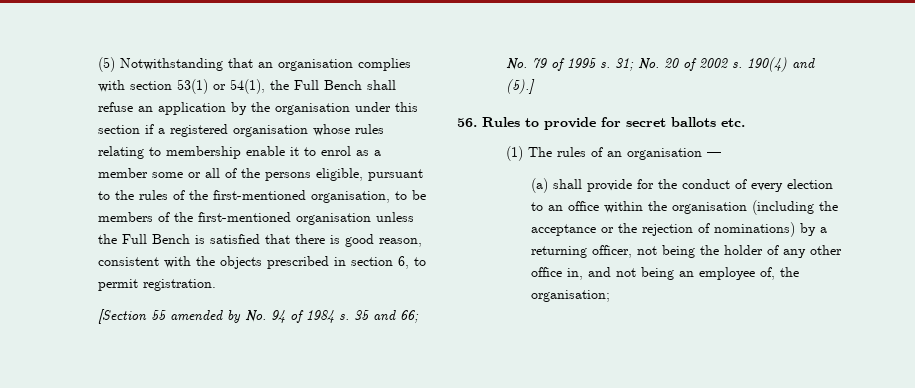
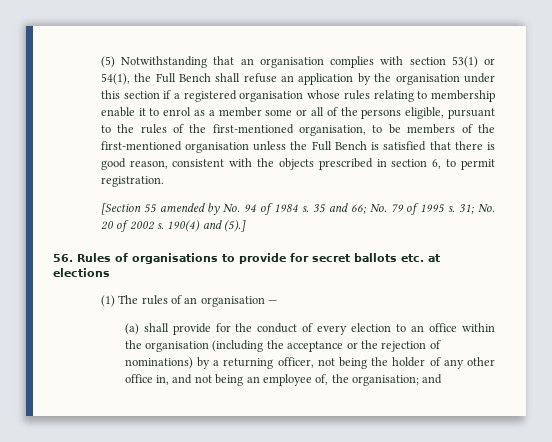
- 56. Rules to provide for secret ballots etc.
+ 56. Rules of organisations to provide for secret ballots etc. at elections
- (a) shall provide for the conduct of every election to an office within the organisation (including the acceptance or the rejection of nominations) by a returning officer, not being the holder of any other office in, and not being an employee of, the organisation;
+ (a) shall provide for the conduct of every election to an office within the organisation (including the acceptance or the rejection of nominations) by a returning officer, not being the holder of any other office in, and not being an employee of, the organisation; and

